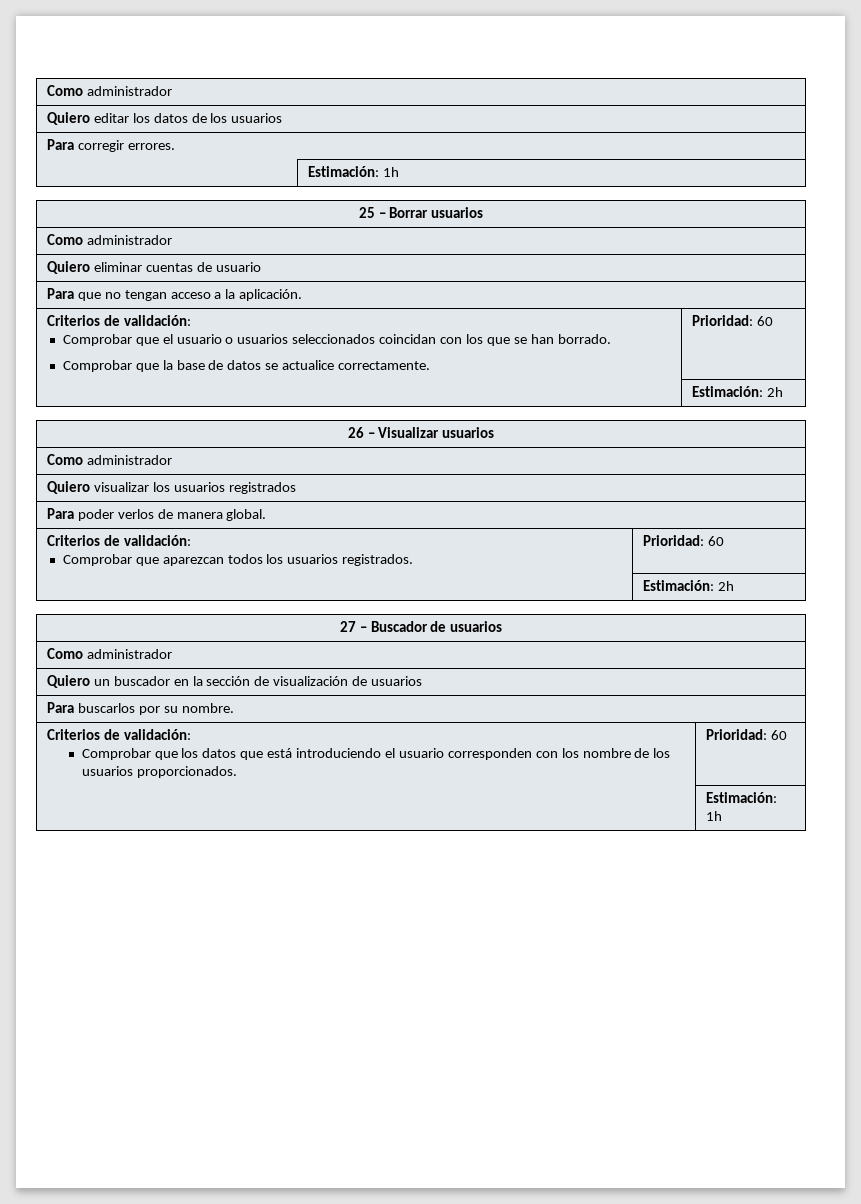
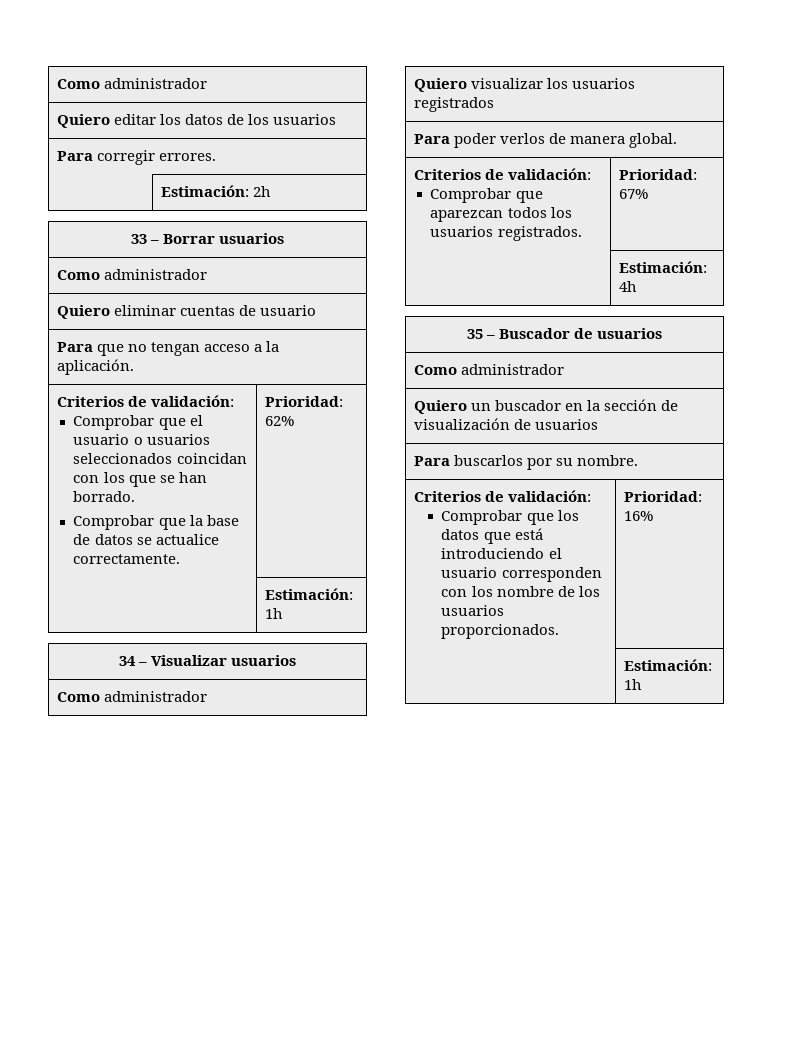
  Para corregir errores.
- | Estimación: 1h
- 25 – Borrar usuarios
+ | Estimación: 2h
+ 33 – Borrar usuarios
  Para que no tengan acceso a la aplicación.
  Criterios de validación:
  Comprobar que el usuario o usuarios seleccionados coincidan con los que se han borrado.
- Comprobar que la base de datos se actualice correctamente. | Prioridad: 60
- | Estimación: 2h
- 26 – Visualizar usuarios
+ Comprobar que la base de datos se actualice correctamente. | Prioridad: 62%
+ | Estimación: 1h
+ 34 – Visualizar usuarios
  Para poder verlos de manera global.
  Criterios de validación:
- Comprobar que aparezcan todos los usuarios registrados. | Prioridad: 60
- | Estimación: 2h
- 27 – Buscador de usuarios
+ Comprobar que aparezcan todos los usuarios registrados. | Prioridad: 67%
+ | Estimación: 4h
+ 35 – Buscador de usuarios
  Para buscarlos por su nombre.
  Criterios de validación:
- Comprobar que los datos que está introduciendo el usuario corresponden con los nombre de los usuarios proporcionados. | Prioridad: 60
+ Comprobar que los datos que está introduciendo el usuario corresponden con los nombre de los usuarios proporcionados. | Prioridad: 16%

